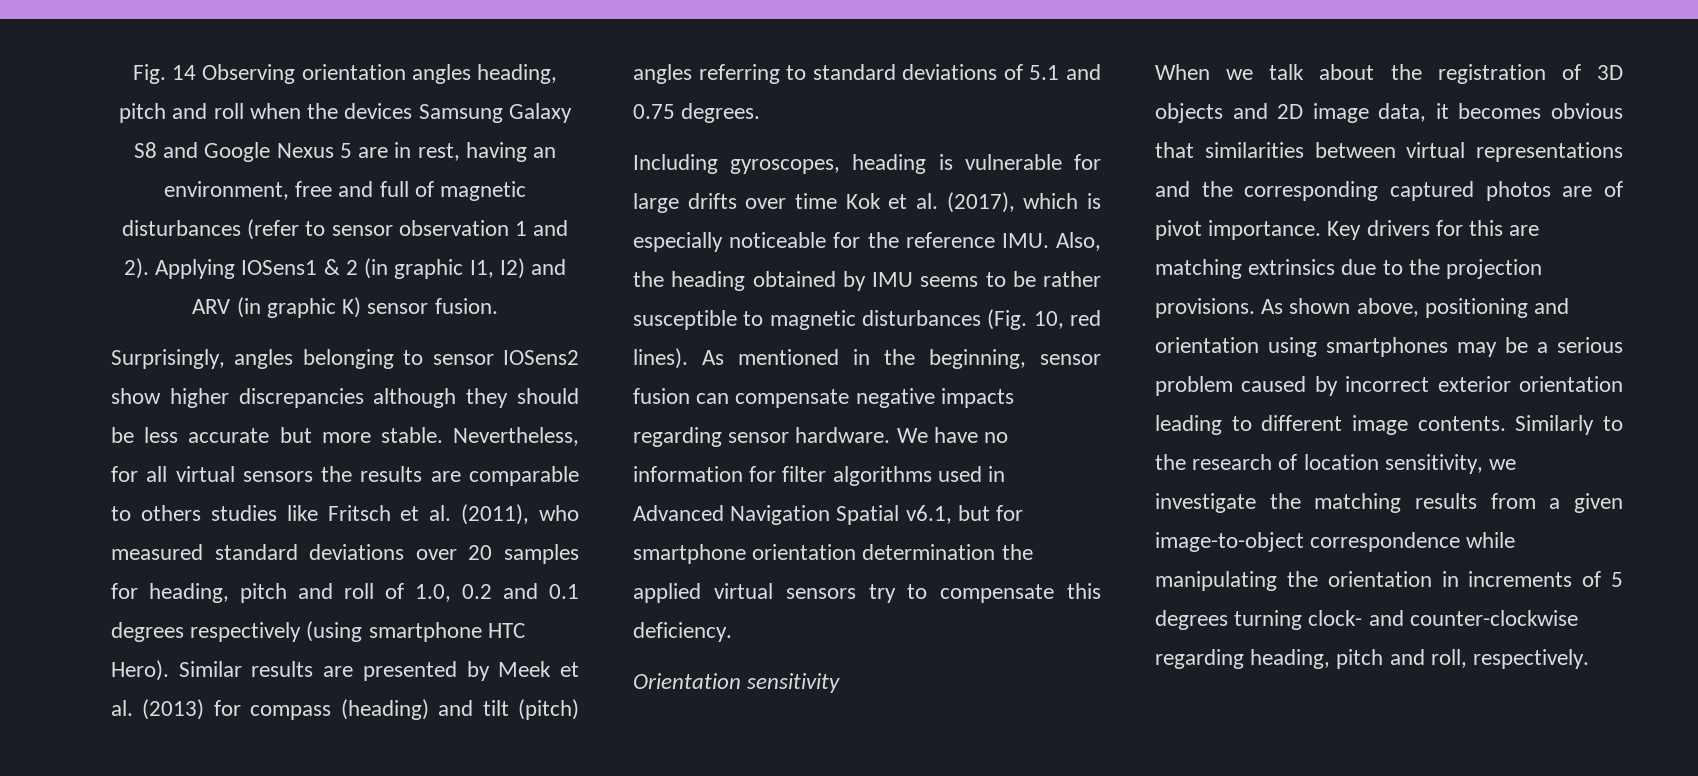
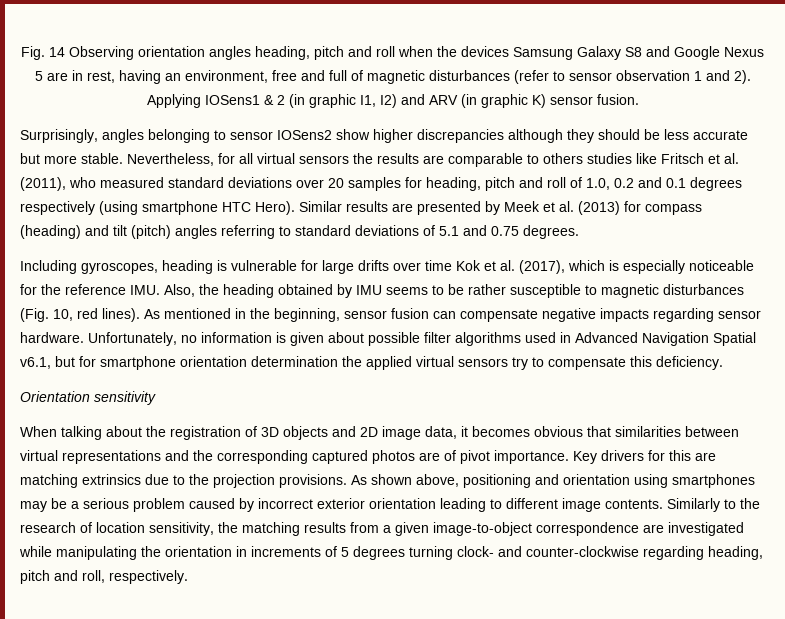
- We have no information for filter algorithms used in Advanced Navigation Spatial v6.1, but for smartphone orientation determination the applied virtual sensors try to compensate this deficiency.
+ Unfortunately, no information is given about possible filter algorithms used in Advanced Navigation Spatial v6.1, but for smartphone orientation determination the applied virtual sensors try to compensate this deficiency.
- When we talk about the registration of 3D objects and 2D image data, it becomes obvious that similarities between virtual representations and the corresponding captured photos are of pivot importance.
+ When talking about the registration of 3D objects and 2D image data, it becomes obvious that similarities between virtual representations and the corresponding captured photos are of pivot importance.
- Similarly to the research of location sensitivity, we investigate the matching results from a given image-to-object correspondence while manipulating the orientation in increments of 5 degrees turning clock- and counter-clockwise regarding heading, pitch and roll, respectively.
+ Similarly to the research of location sensitivity, the matching results from a given image-to-object correspondence are investigated while manipulating the orientation in increments of 5 degrees turning clock- and counter-clockwise regarding heading, pitch and roll, respectively.

